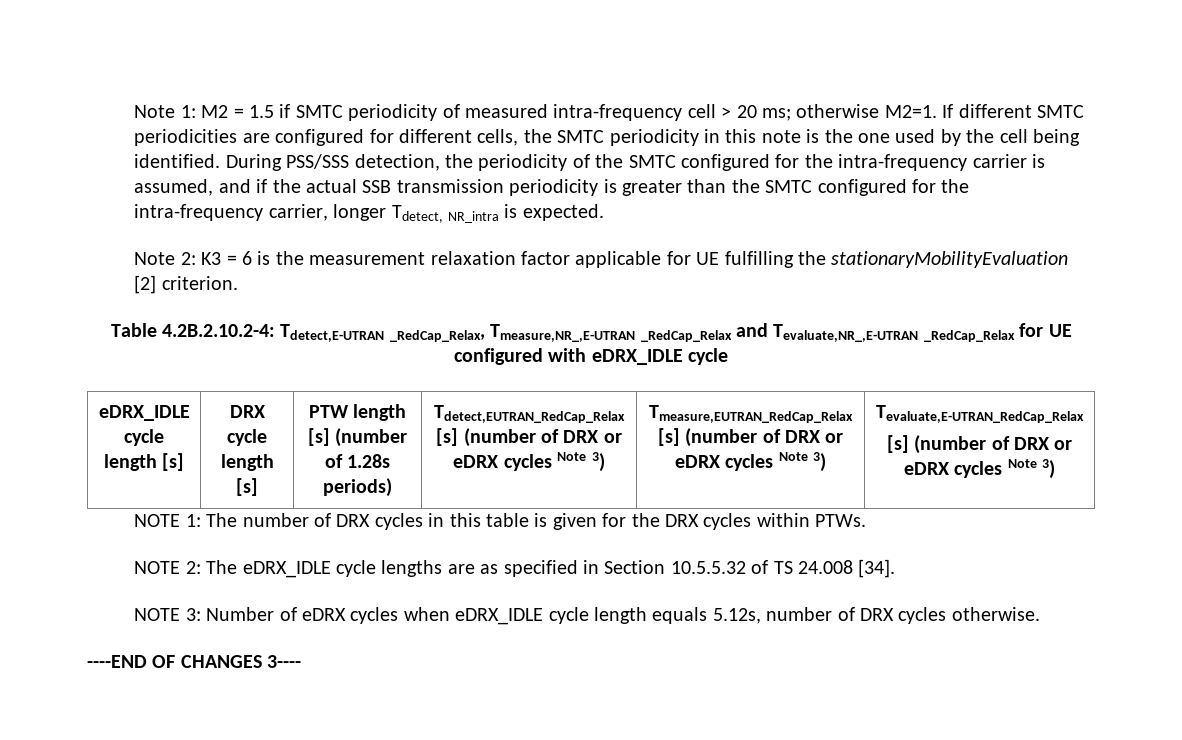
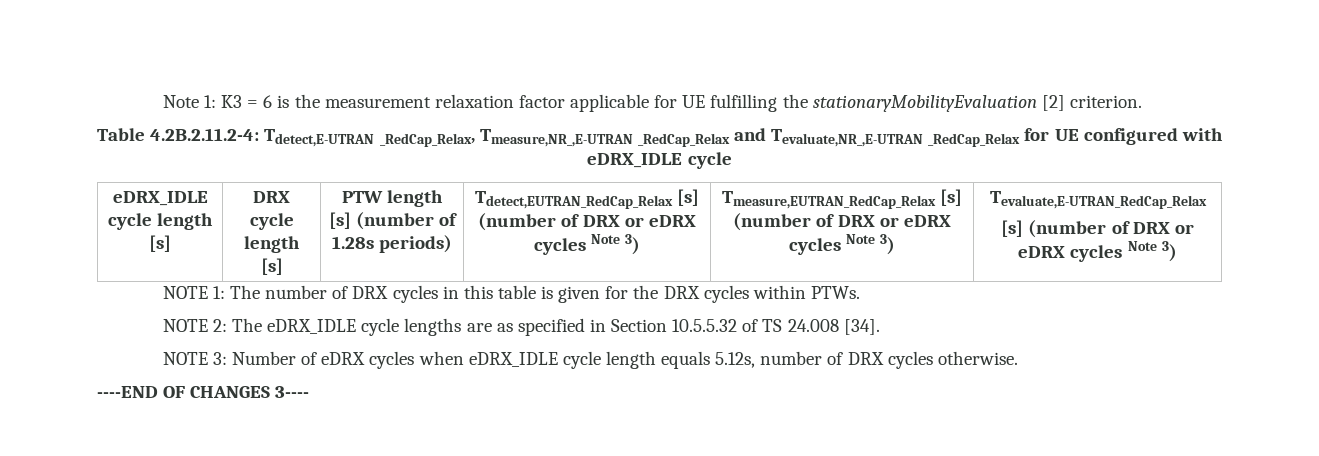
- Note 1: M2 = 1.5 if SMTC periodicity of measured intra-frequency cell > 20 ms; otherwise M2=1. If different SMTC periodicities are configured for different cells, the SMTC periodicity in this note is the one used by the cell being identified. During PSS/SSS detection, the periodicity of the SMTC configured for the intra-frequency carrier is assumed, and if the actual SSB transmission periodicity is greater than the SMTC configured for the intra-frequency carrier, longer Tdetect, NR_intra is expected.
- Note 2: K3 = 6 is the measurement relaxation factor applicable for UE fulfilling the stationaryMobilityEvaluation [2] criterion.
+ Note 1: K3 = 6 is the measurement relaxation factor applicable for UE fulfilling the stationaryMobilityEvaluation [2] criterion.
- Table 4.2B.2.10.2-4: Tdetect,E-UTRAN _RedCap_Relax, Tmeasure,NR_,E-UTRAN _RedCap_Relax and Tevaluate,NR_,E-UTRAN _RedCap_Relax for UE configured with eDRX_IDLE cycle
+ Table 4.2B.2.11.2-4: Tdetect,E-UTRAN _RedCap_Relax, Tmeasure,NR_,E-UTRAN _RedCap_Relax and Tevaluate,NR_,E-UTRAN _RedCap_Relax for UE configured with eDRX_IDLE cycle

